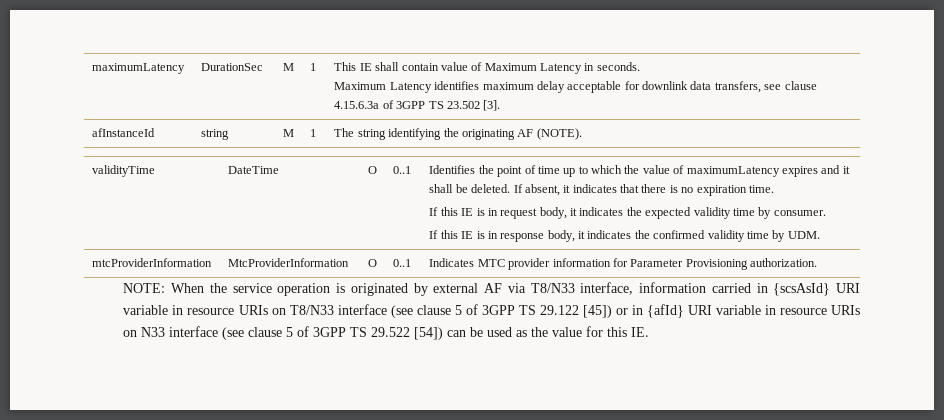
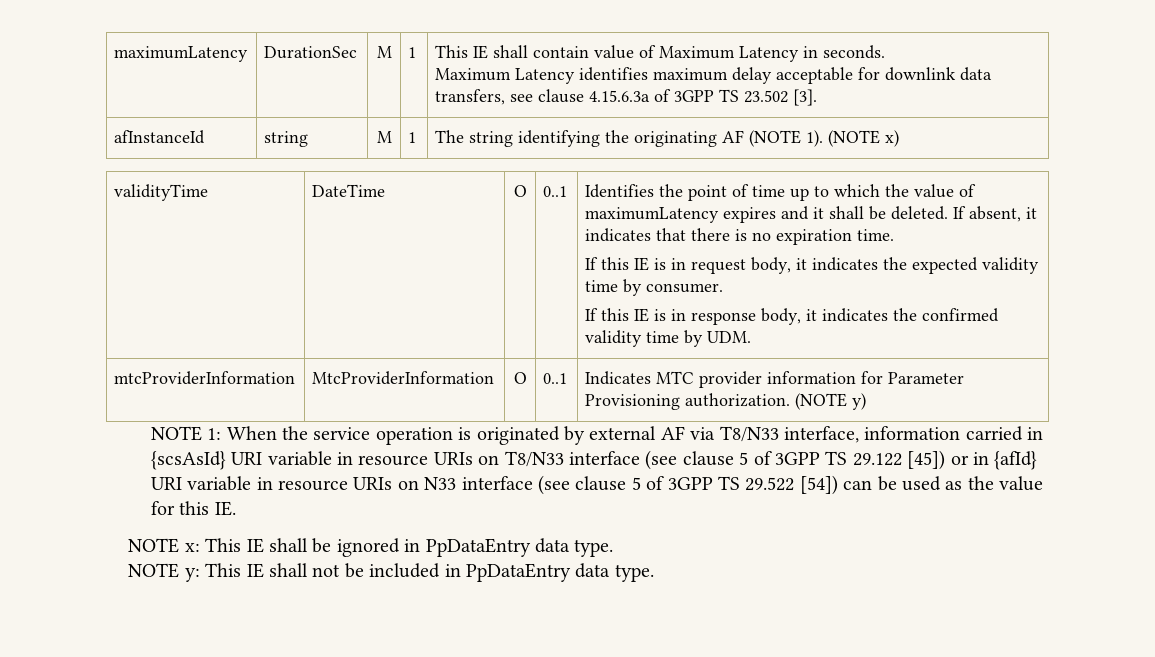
- afInstanceId | string | M | 1 | The string identifying the originating AF (NOTE).
+ afInstanceId | string | M | 1 | The string identifying the originating AF (NOTE 1). (NOTE x)
- mtcProviderInformation | MtcProviderInformation | O | 0..1 | Indicates MTC provider information for Parameter Provisioning authorization.
- NOTE:
+ mtcProviderInformation | MtcProviderInformation | O | 0..1 | Indicates MTC provider information for Parameter Provisioning authorization. (NOTE y)
+ NOTE 1:
+ NOTE x: This IE shall be ignored in PpDataEntry data type.
+ NOTE y: This IE shall not be included in PpDataEntry data type.

